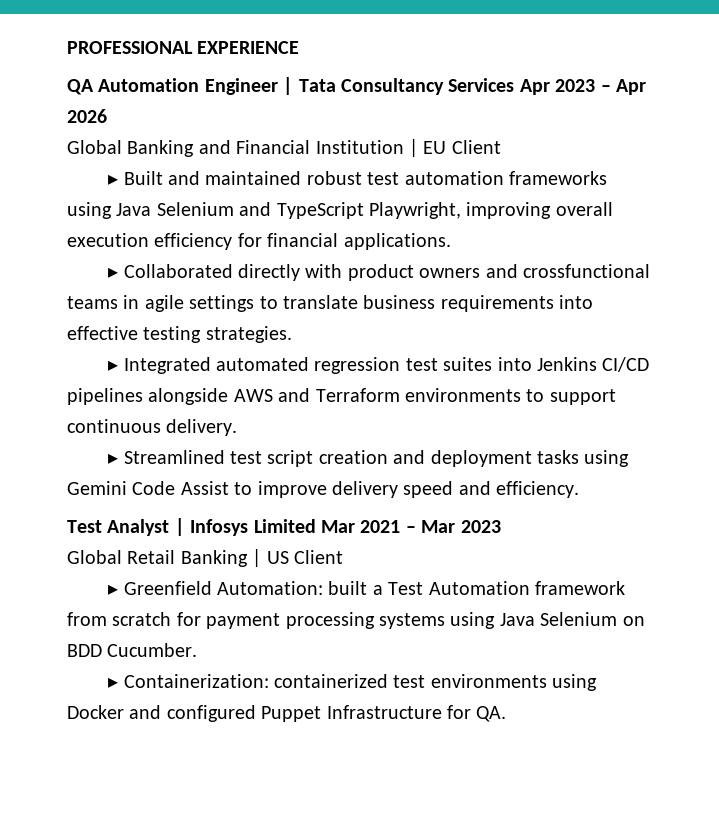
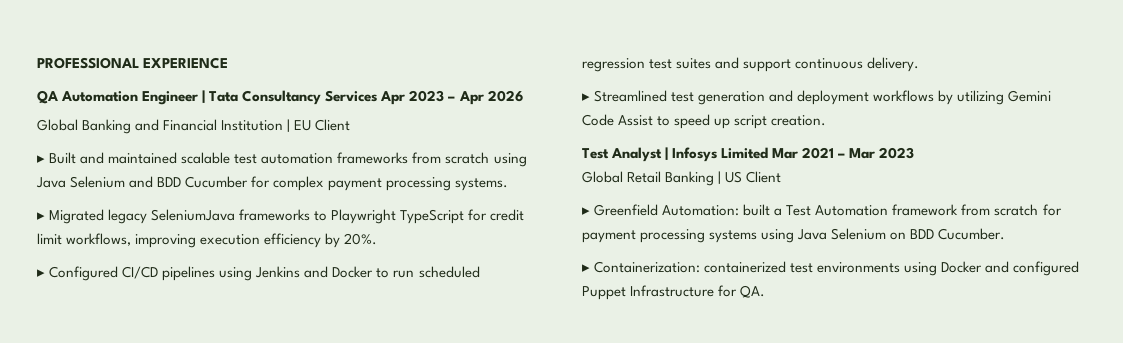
- ▸ Built and maintained robust test automation frameworks using Java Selenium and TypeScript Playwright, improving overall execution efficiency for financial applications.
- ▸ Collaborated directly with product owners and crossfunctional teams in agile settings to translate business requirements into effective testing strategies.
- ▸ Integrated automated regression test suites into Jenkins CI/CD pipelines alongside AWS and Terraform environments to support continuous delivery.
+ ▸ Built and maintained scalable test automation frameworks from scratch using Java Selenium and BDD Cucumber for complex payment processing systems.
+ ▸ Migrated legacy SeleniumJava frameworks to Playwright TypeScript for credit limit workflows, improving execution efficiency by 20%.
+ ▸ Configured CI/CD pipelines using Jenkins and Docker to run scheduled regression test suites and support continuous delivery.
- ▸ Streamlined test script creation and deployment tasks using Gemini Code Assist to improve delivery speed and efficiency.
+ ▸ Streamlined test generation and deployment workflows by utilizing Gemini Code Assist to speed up script creation.

